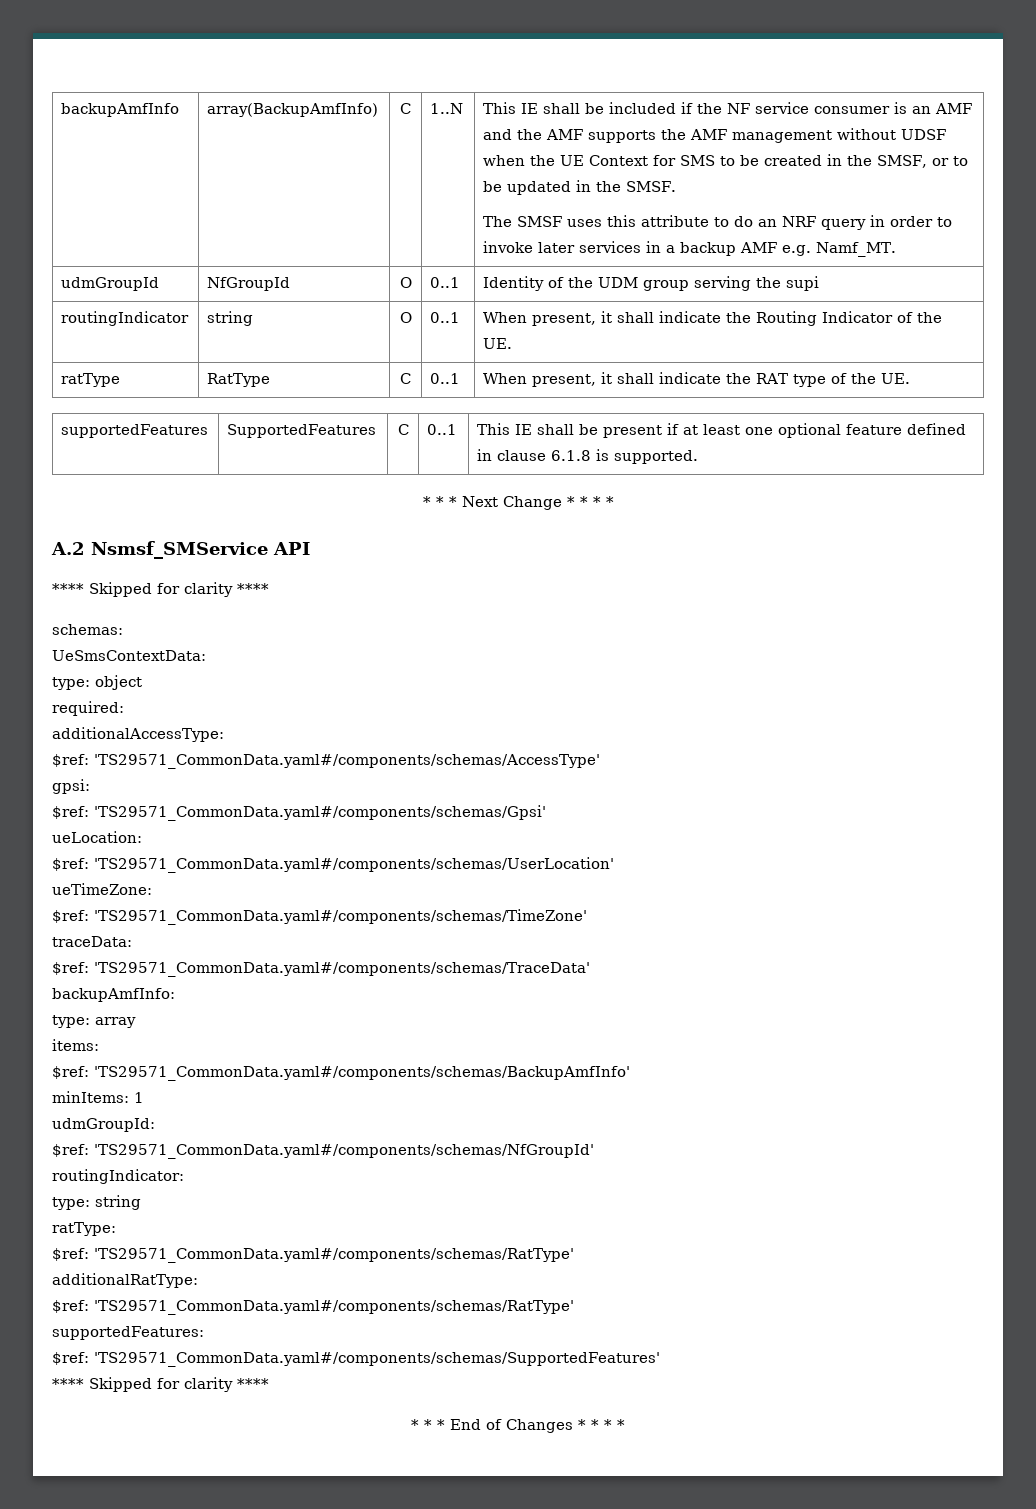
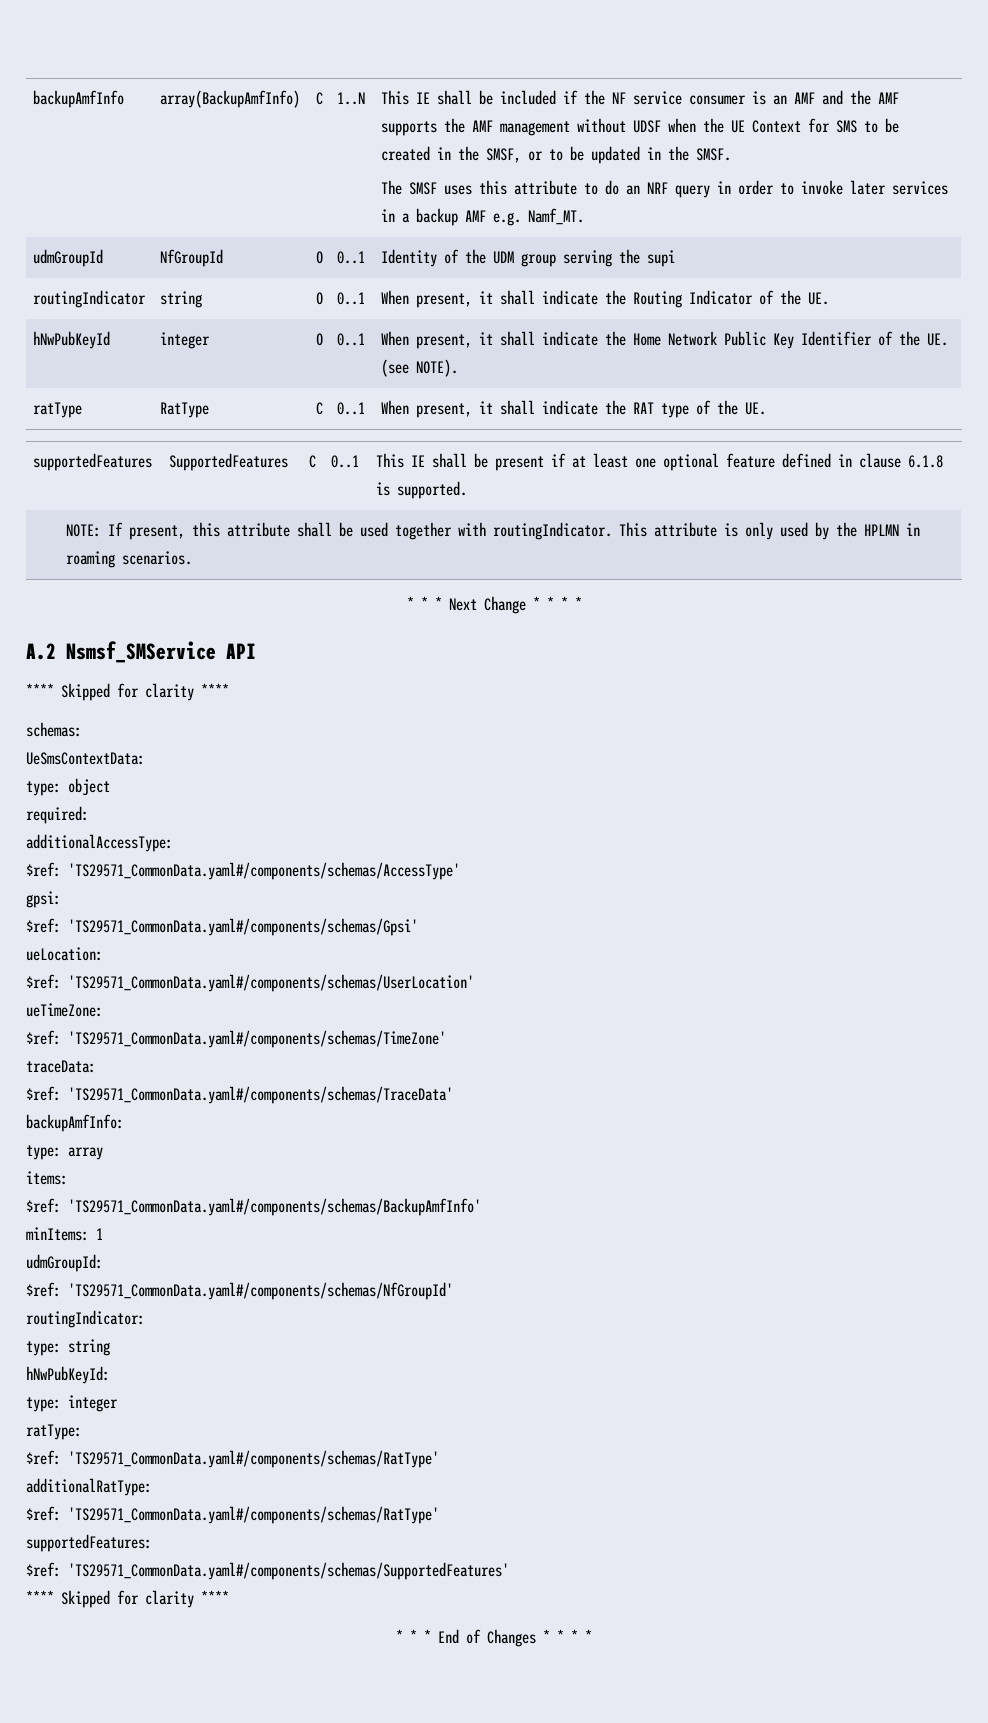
+ hNwPubKeyId | integer | O | 0..1 | When present, it shall indicate the Home Network Public Key Identifier of the UE. (see NOTE).
+ NOTE: If present, this attribute shall be used together with routingIndicator. This attribute is only used by the HPLMN in roaming scenarios.
+ hNwPubKeyId:
+ type: integer

